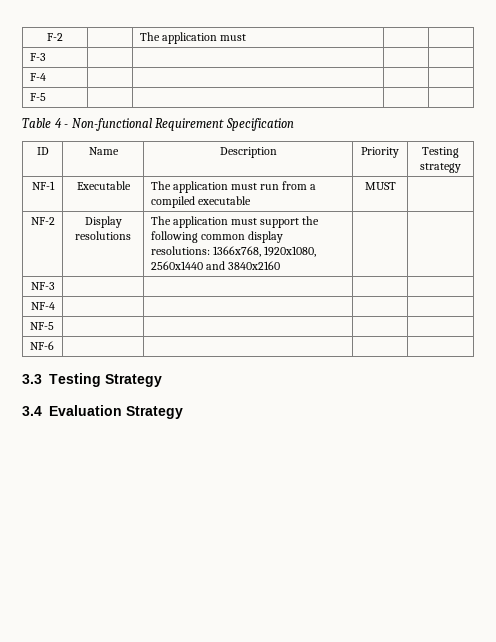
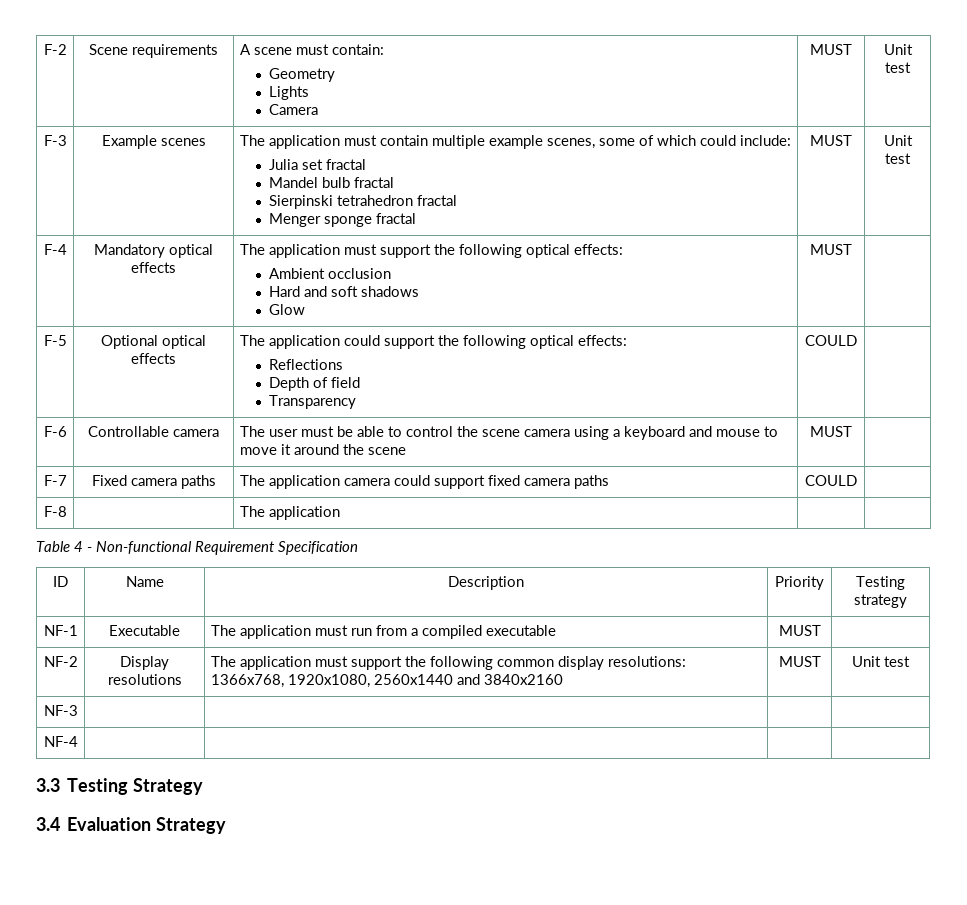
- F-2 | | The application must | |
- F-3 | | | |
- F-4 | | | |
- F-5 | | | |
+ F-2 | Scene requirements | A scene must contain:
+ Geometry
+ Lights
+ Camera | MUST | Unit test
+ F-3 | Example scenes | The application must contain multiple example scenes, some of which could include:
+ Julia set fractal
+ Mandel bulb fractal
+ Sierpinski tetrahedron fractal
+ Menger sponge fractal | MUST | Unit test
+ F-4 | Mandatory optical effects | The application must support the following optical effects:
+ Ambient occlusion
+ Hard and soft shadows
+ Glow | MUST |
+ F-5 | Optional optical effects | The application could support the following optical effects:
+ Reflections
+ Depth of field
+ Transparency | COULD |
+ F-6 | Controllable camera | The user must be able to control the scene camera using a keyboard and mouse to move it around the scene | MUST |
+ F-7 | Fixed camera paths | The application camera could support fixed camera paths | COULD |
+ F-8 | | The application | |
- NF-2 | Display resolutions | The application must support the following common display resolutions: 1366x768, 1920x1080, 2560x1440 and 3840x2160 | |
+ NF-2 | Display resolutions | The application must support the following common display resolutions: 1366x768, 1920x1080, 2560x1440 and 3840x2160 | MUST | Unit test
- NF-5 | | | |
- NF-6 | | | |

